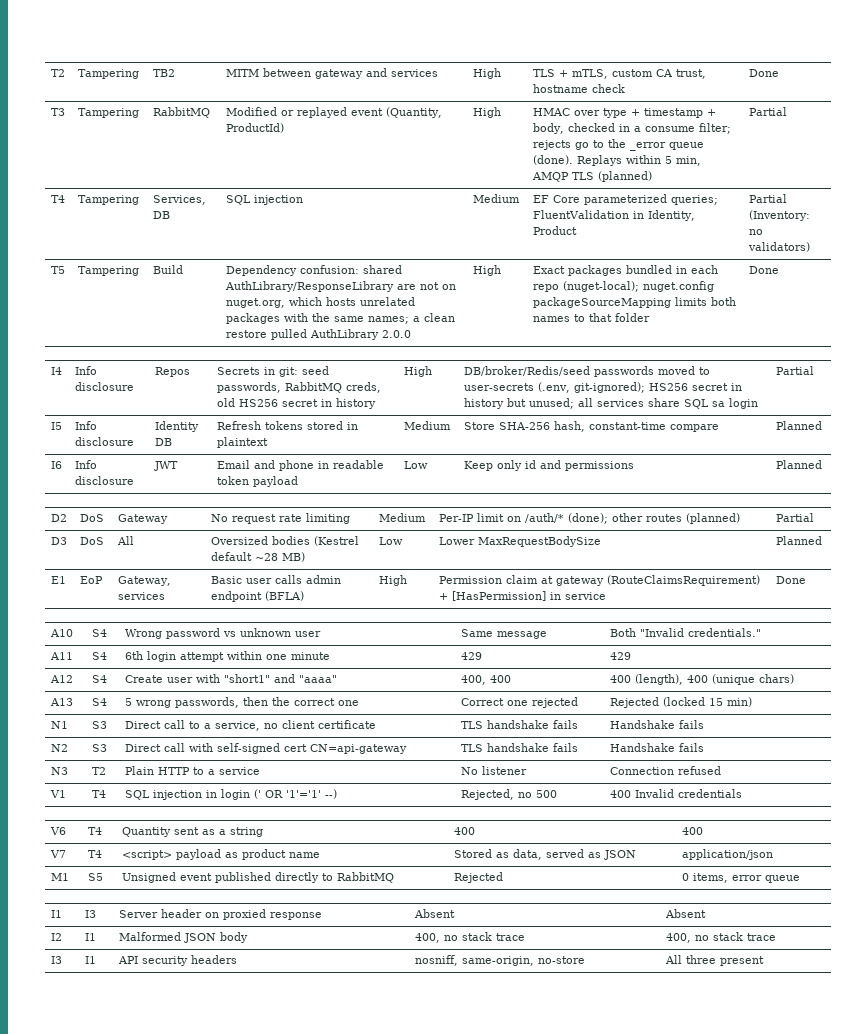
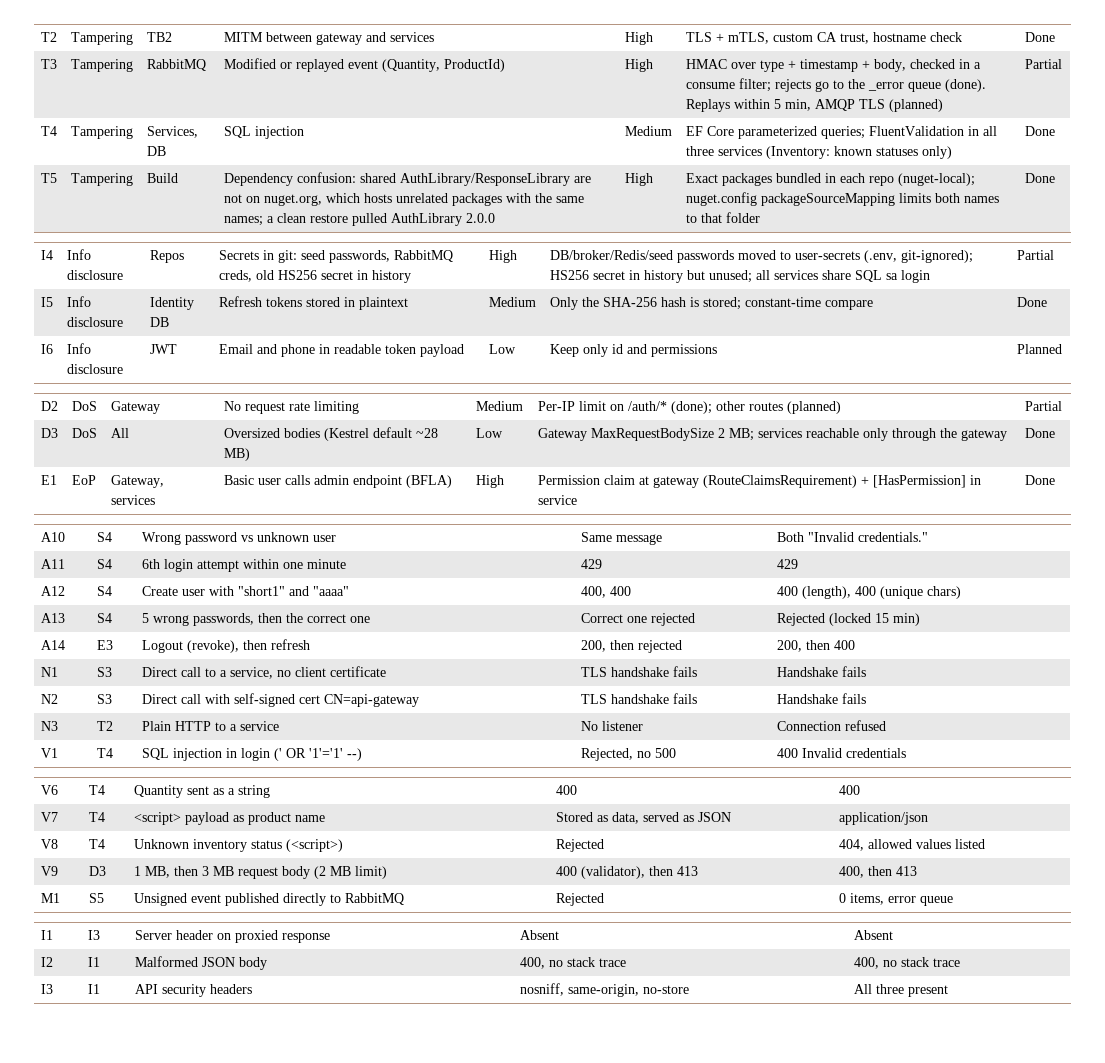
- T4 | Tampering | Services, DB | SQL injection | Medium | EF Core parameterized queries; FluentValidation in Identity, Product | Partial (Inventory: no validators)
+ T4 | Tampering | Services, DB | SQL injection | Medium | EF Core parameterized queries; FluentValidation in all three services (Inventory: known statuses only) | Done
- I5 | Info disclosure | Identity DB | Refresh tokens stored in plaintext | Medium | Store SHA-256 hash, constant-time compare | Planned
+ I5 | Info disclosure | Identity DB | Refresh tokens stored in plaintext | Medium | Only the SHA-256 hash is stored; constant-time compare | Done
- D3 | DoS | All | Oversized bodies (Kestrel default ~28 MB) | Low | Lower MaxRequestBodySize | Planned
+ D3 | DoS | All | Oversized bodies (Kestrel default ~28 MB) | Low | Gateway MaxRequestBodySize 2 MB; services reachable only through the gateway | Done
+ A14 | E3 | Logout (revoke), then refresh | 200, then rejected | 200, then 400
+ V8 | T4 | Unknown inventory status (<script>) | Rejected | 404, allowed values listed
+ V9 | D3 | 1 MB, then 3 MB request body (2 MB limit) | 400 (validator), then 413 | 400, then 413

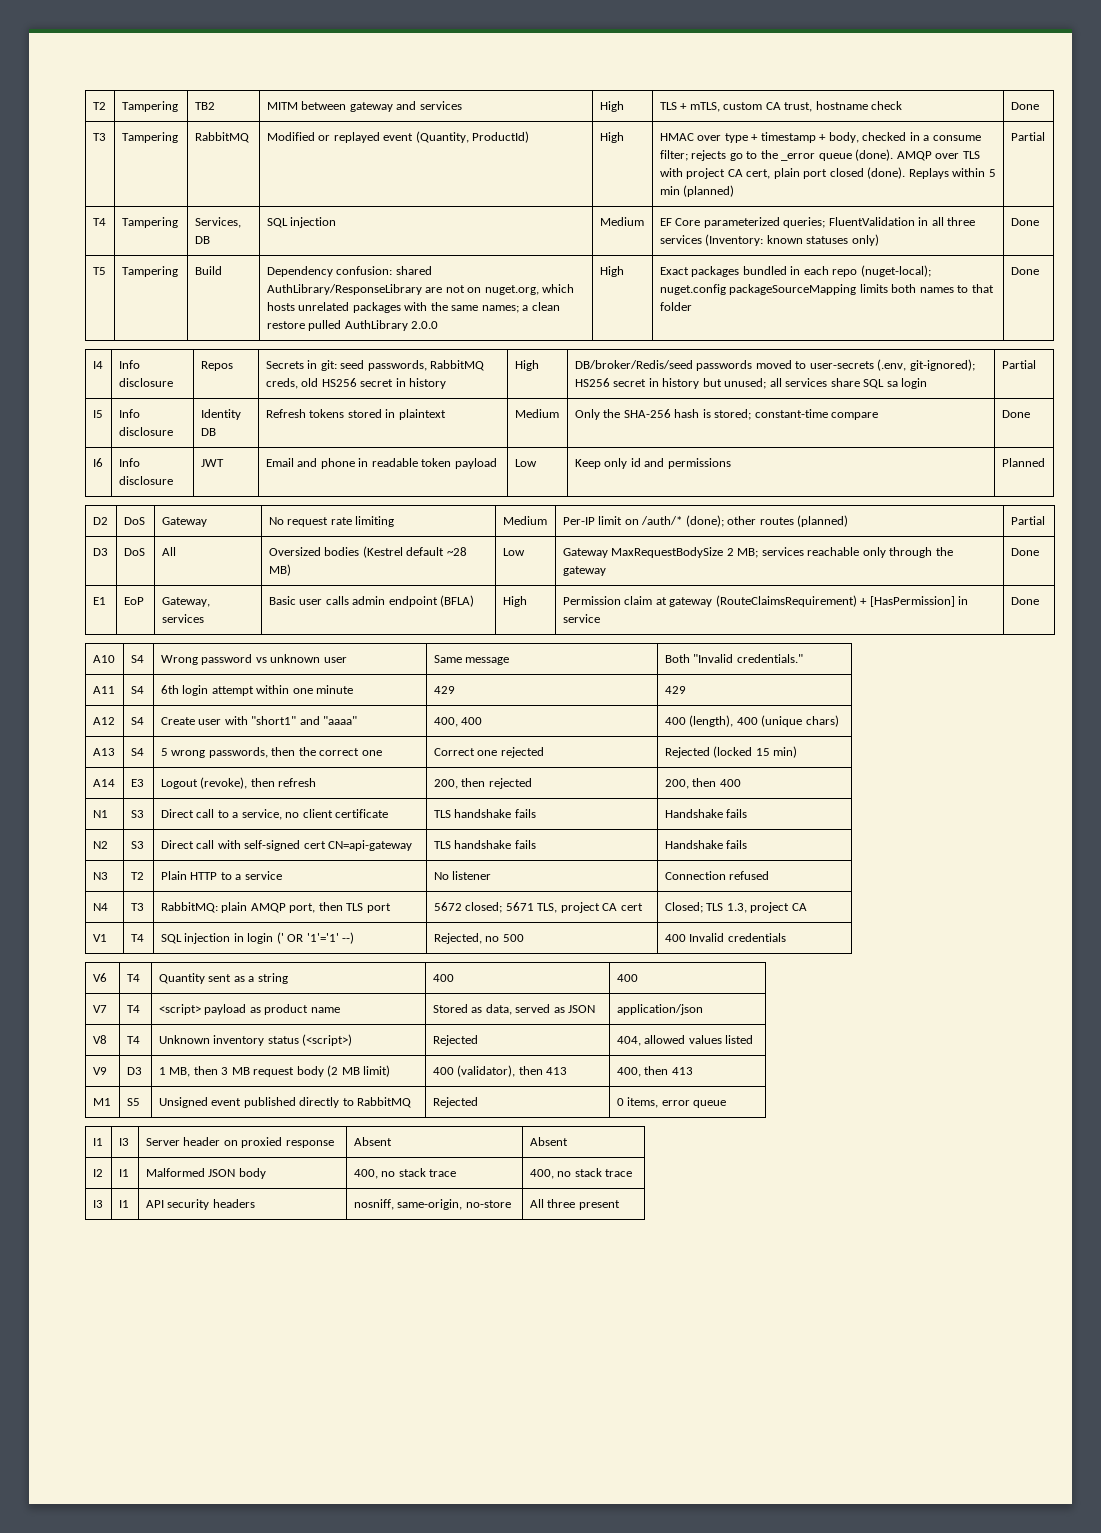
- Replays within 5 min, AMQP TLS (planned)
+ AMQP over TLS with project CA cert, plain port closed (done). Replays within 5 min (planned)
+ N4 | T3 | RabbitMQ: plain AMQP port, then TLS port | 5672 closed; 5671 TLS, project CA cert | Closed; TLS 1.3, project CA

